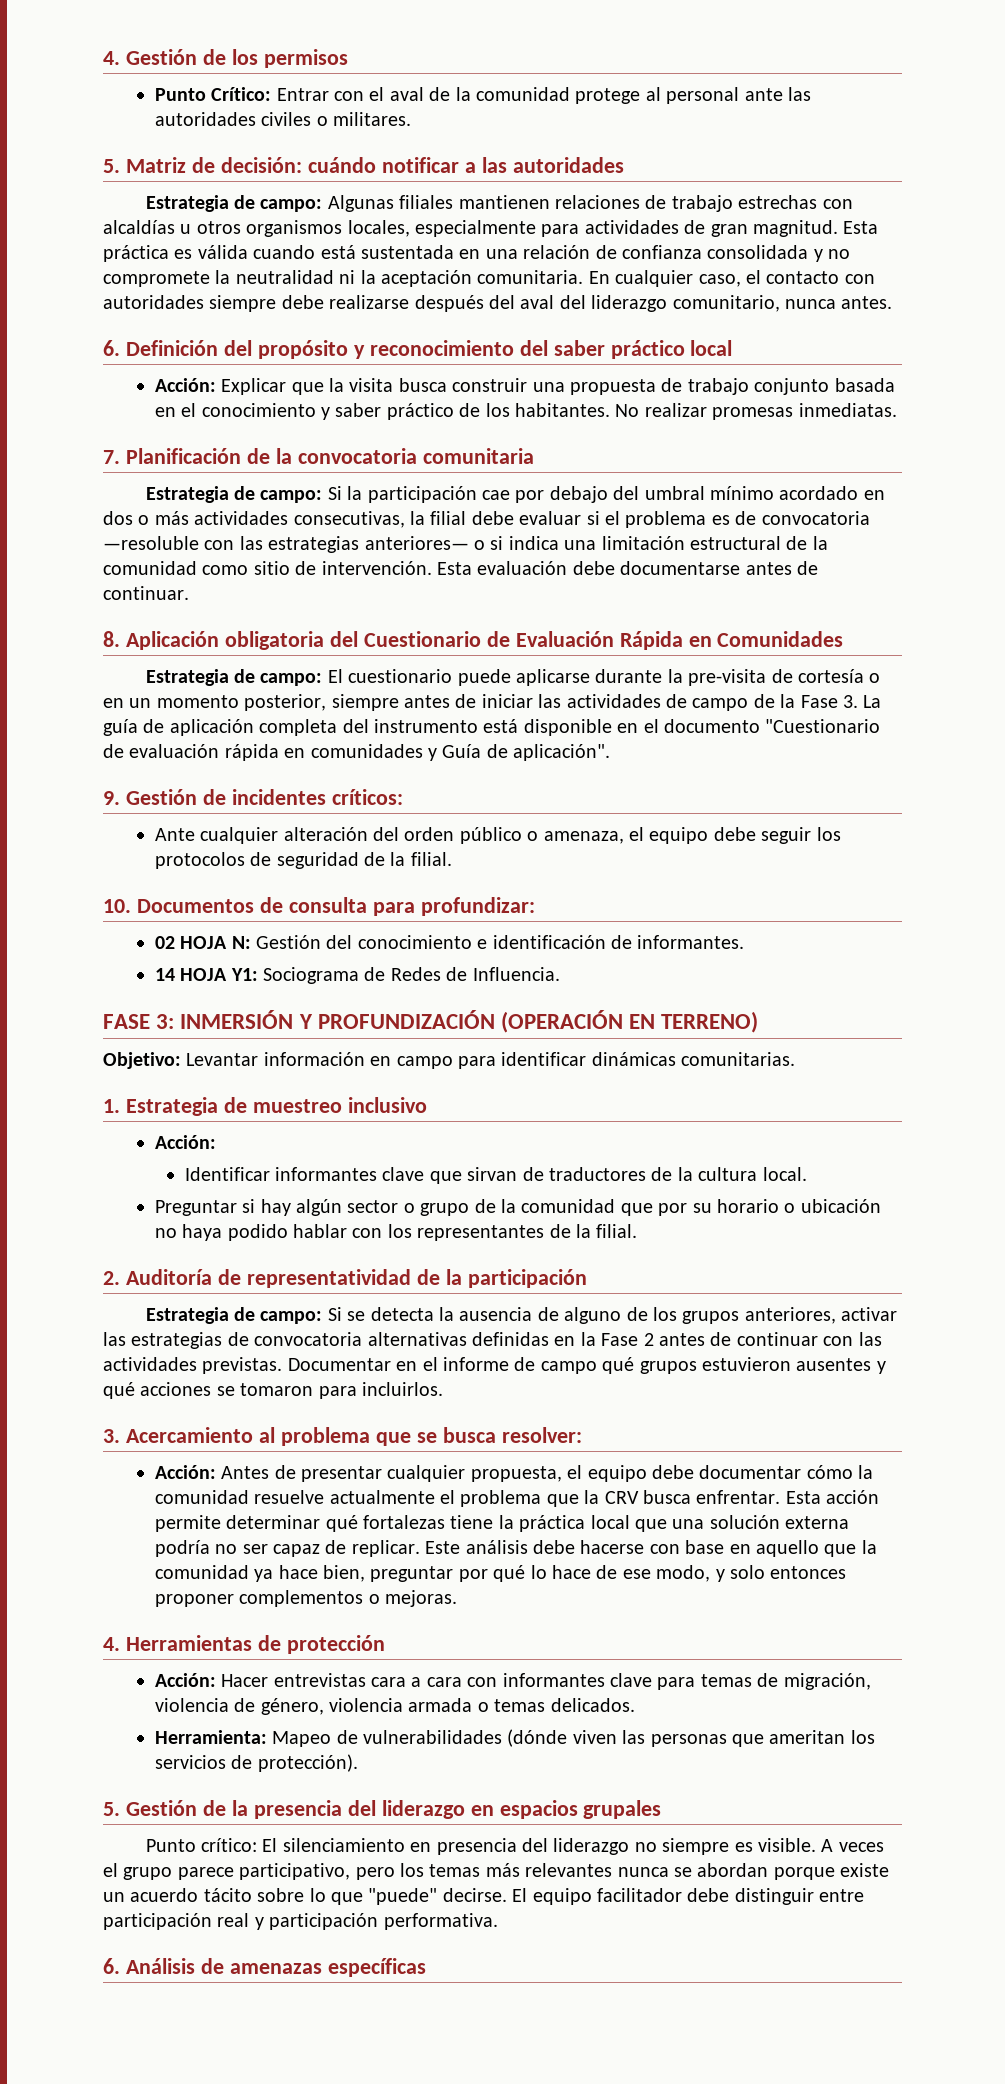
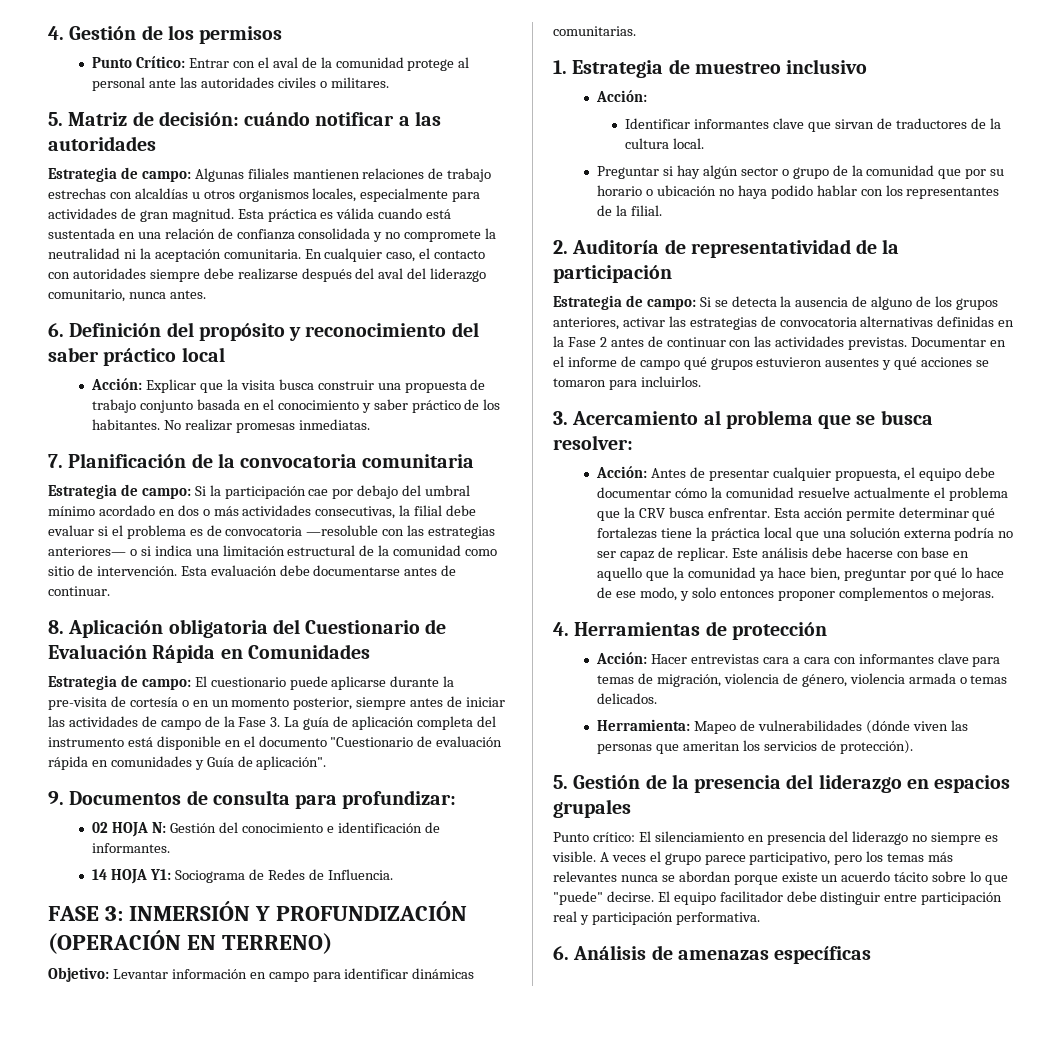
- 9. Gestión de incidentes críticos:
- Ante cualquier alteración del orden público o amenaza, el equipo debe seguir los protocolos de seguridad de la filial.
- 10. Documentos de consulta para profundizar:
+ 9. Documentos de consulta para profundizar:

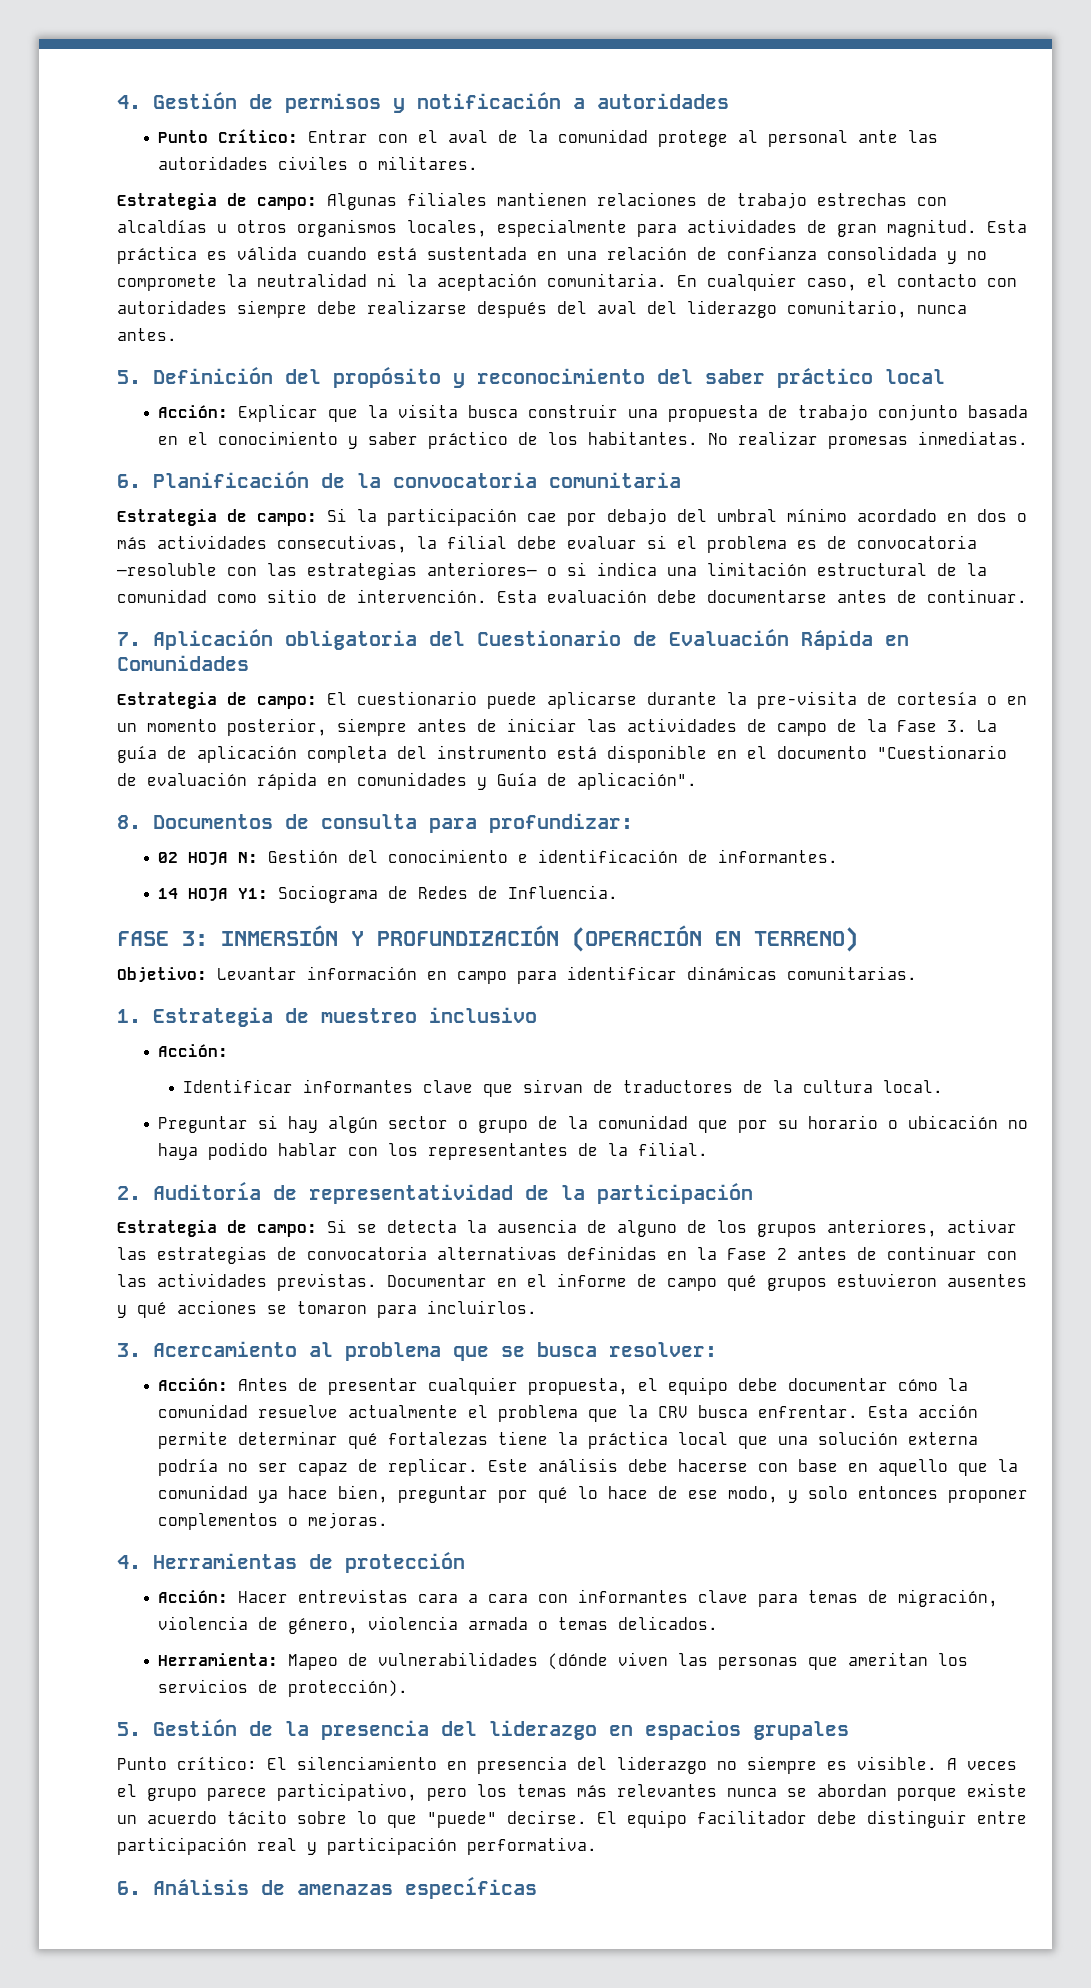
- 4. Gestión de los permisos
+ 4. Gestión de permisos y notificación a autoridades
- 5. Matriz de decisión: cuándo notificar a las autoridades
- 6. Definición del propósito y reconocimiento del saber práctico local
+ 5. Definición del propósito y reconocimiento del saber práctico local
- 7. Planificación de la convocatoria comunitaria
+ 6. Planificación de la convocatoria comunitaria
- 8. Aplicación obligatoria del Cuestionario de Evaluación Rápida en Comunidades
+ 7. Aplicación obligatoria del Cuestionario de Evaluación Rápida en Comunidades
- 9. Documentos de consulta para profundizar:
+ 8. Documentos de consulta para profundizar:

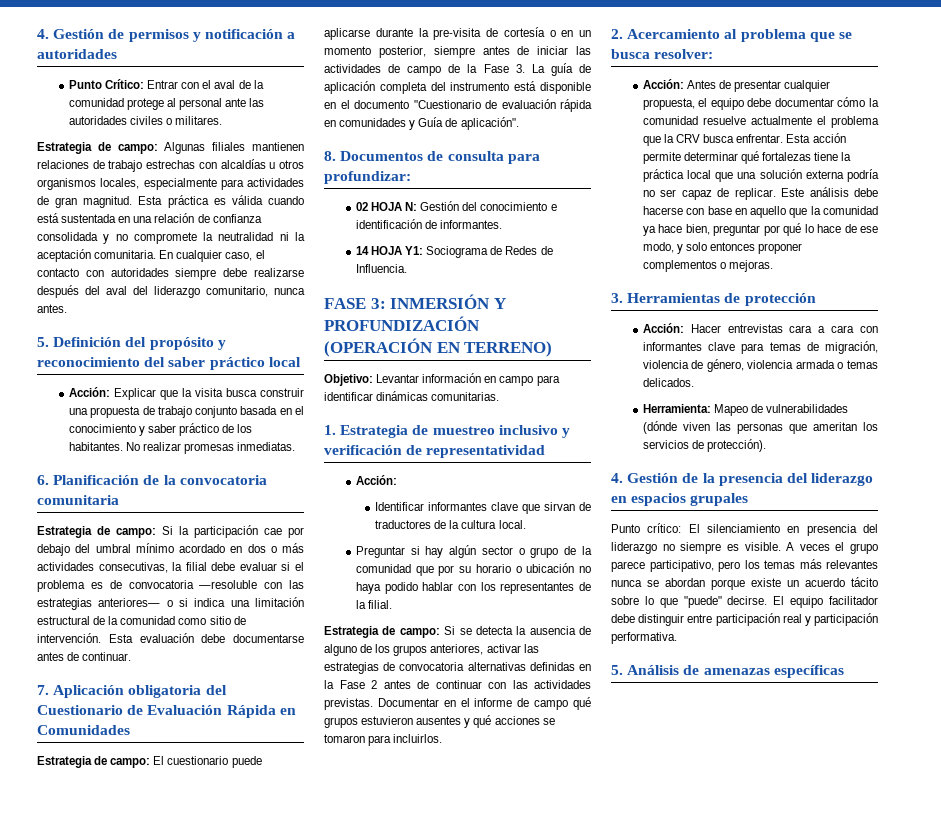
- 1. Estrategia de muestreo inclusivo
+ 1. Estrategia de muestreo inclusivo y verificación de representatividad
- 2. Auditoría de representatividad de la participación
- 3. Acercamiento al problema que se busca resolver:
+ 2. Acercamiento al problema que se busca resolver:
- 4. Herramientas de protección
+ 3. Herramientas de protección
- 5. Gestión de la presencia del liderazgo en espacios grupales
+ 4. Gestión de la presencia del liderazgo en espacios grupales
- 6. Análisis de amenazas específicas
+ 5. Análisis de amenazas específicas

